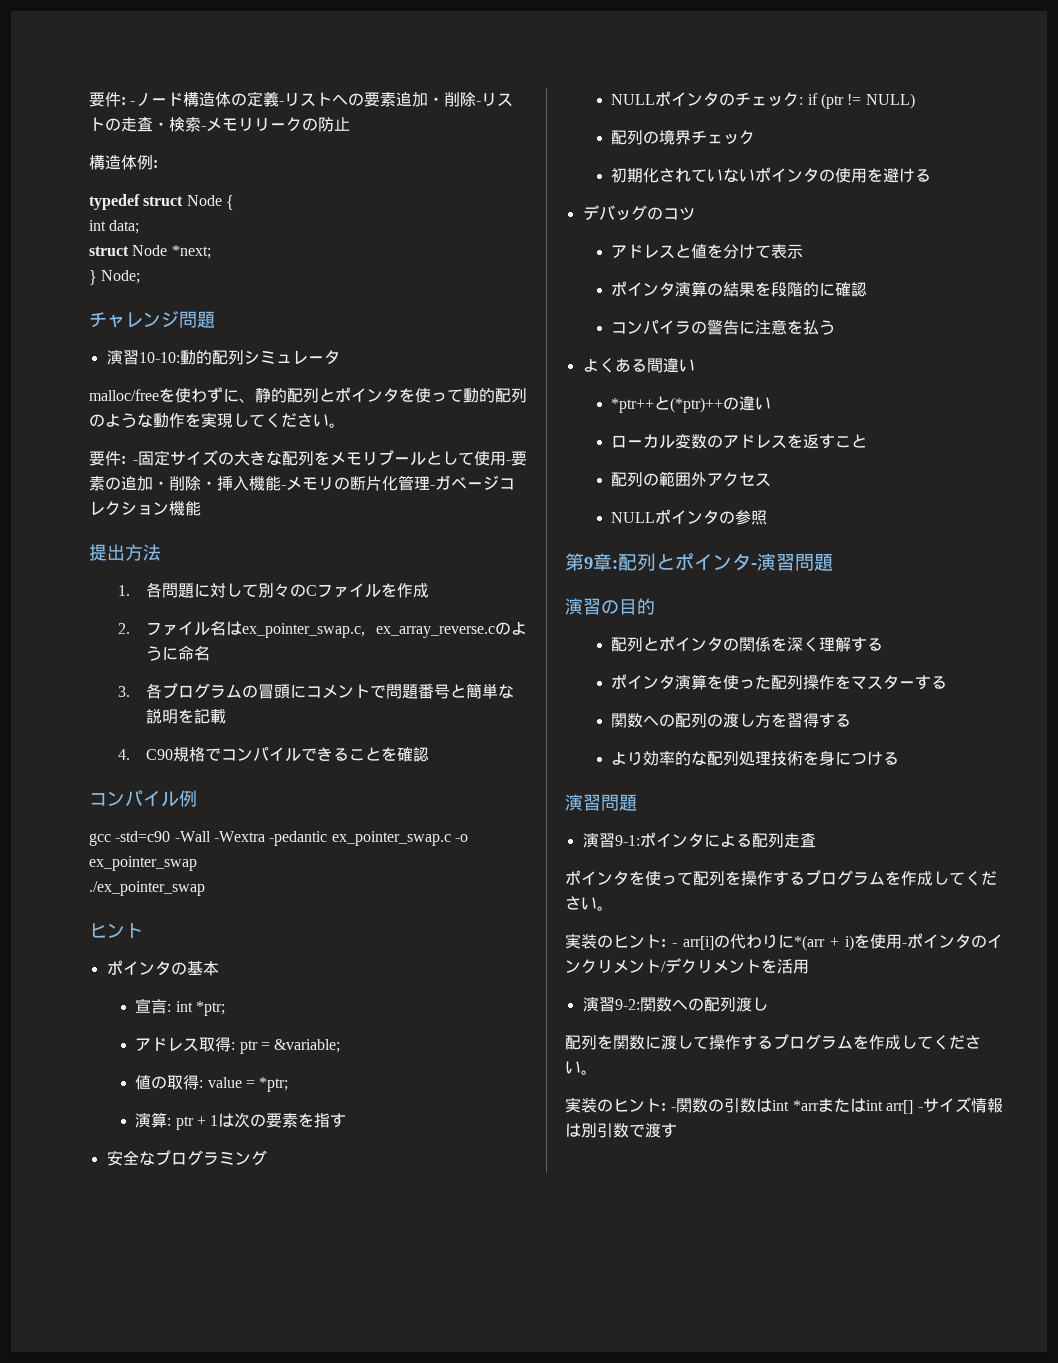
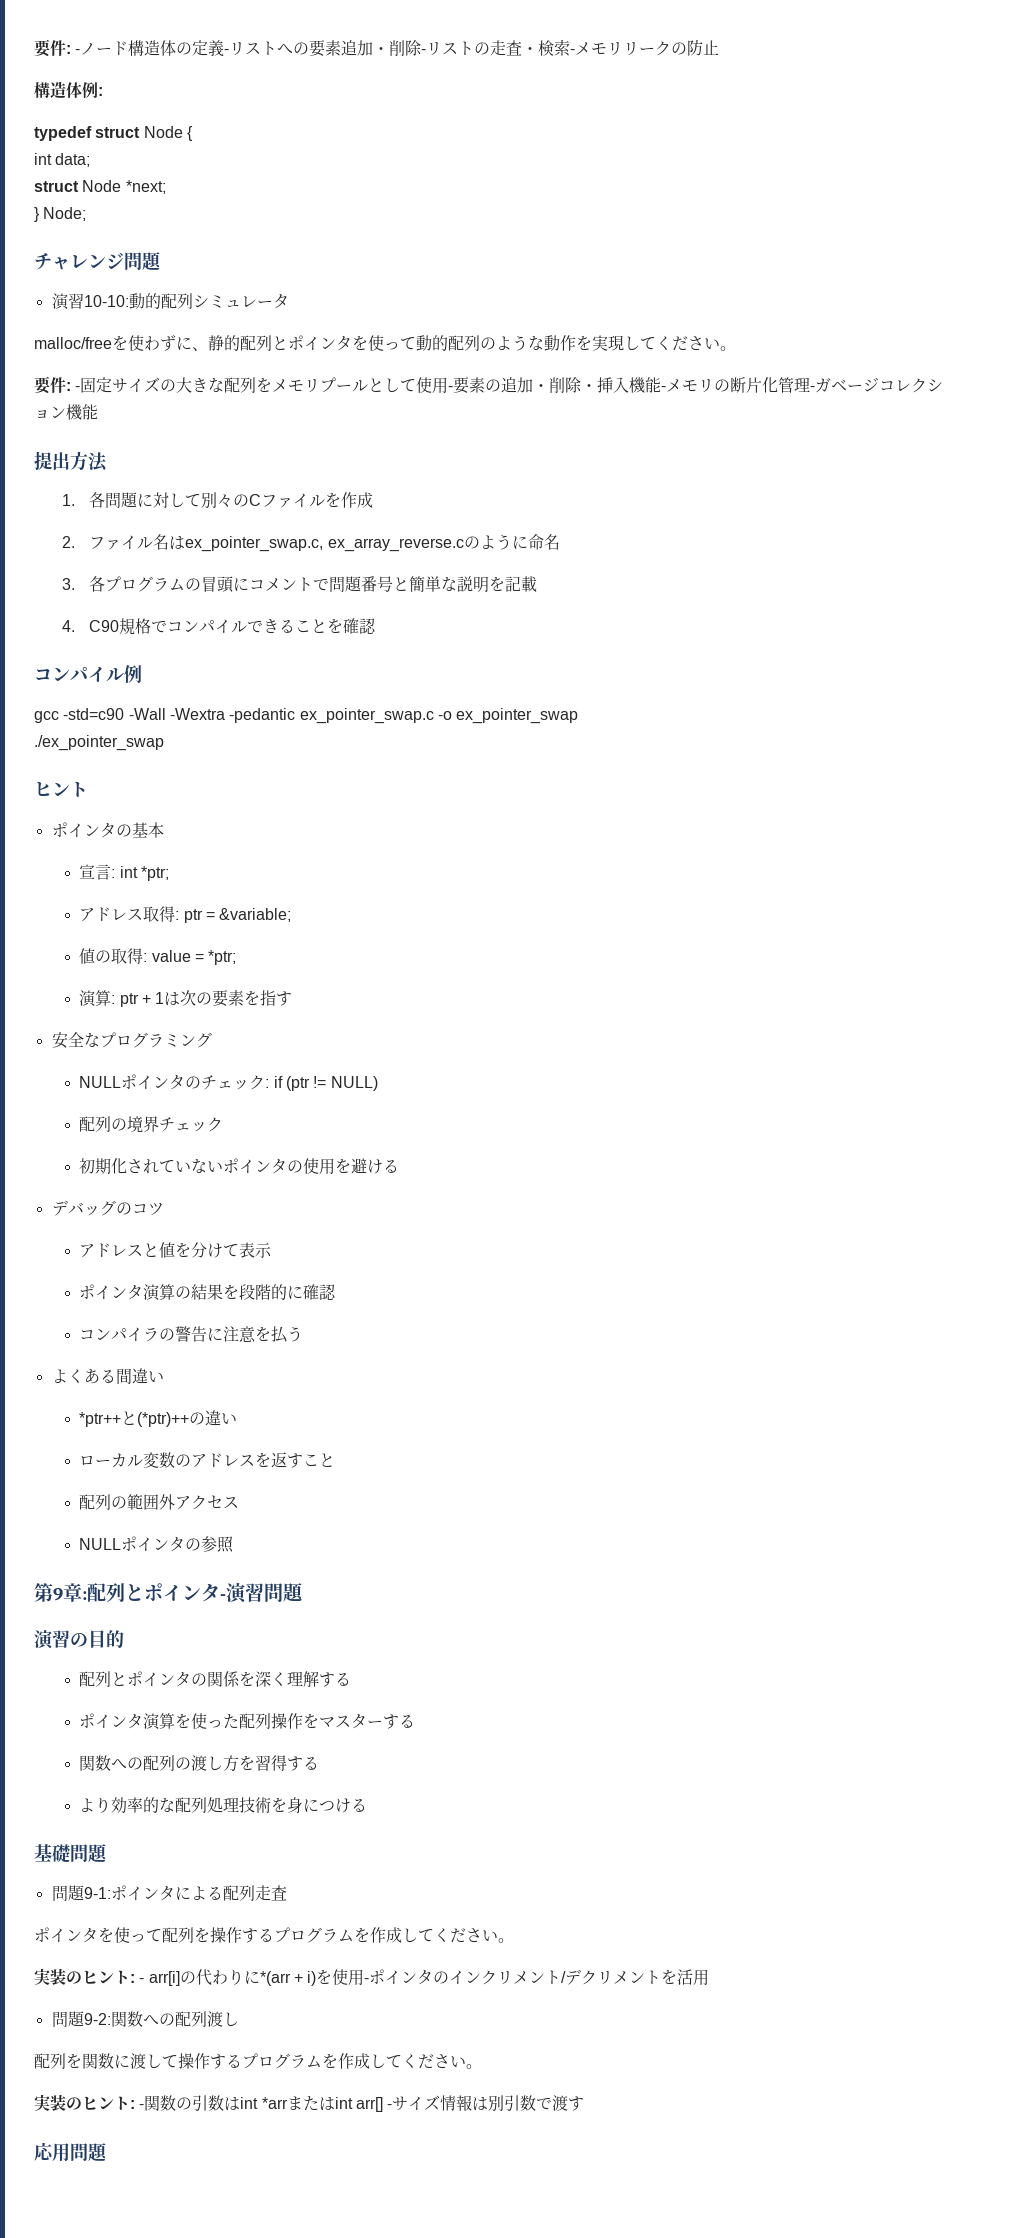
  より効率的な配列処理技術を身につける
- 演習問題
- 演習9-1:ポインタによる配列走査
+ 基礎問題
+ 問題9-1:ポインタによる配列走査
- 演習9-2:関数への配列渡し
+ 問題9-2:関数への配列渡し
+ 応用問題

